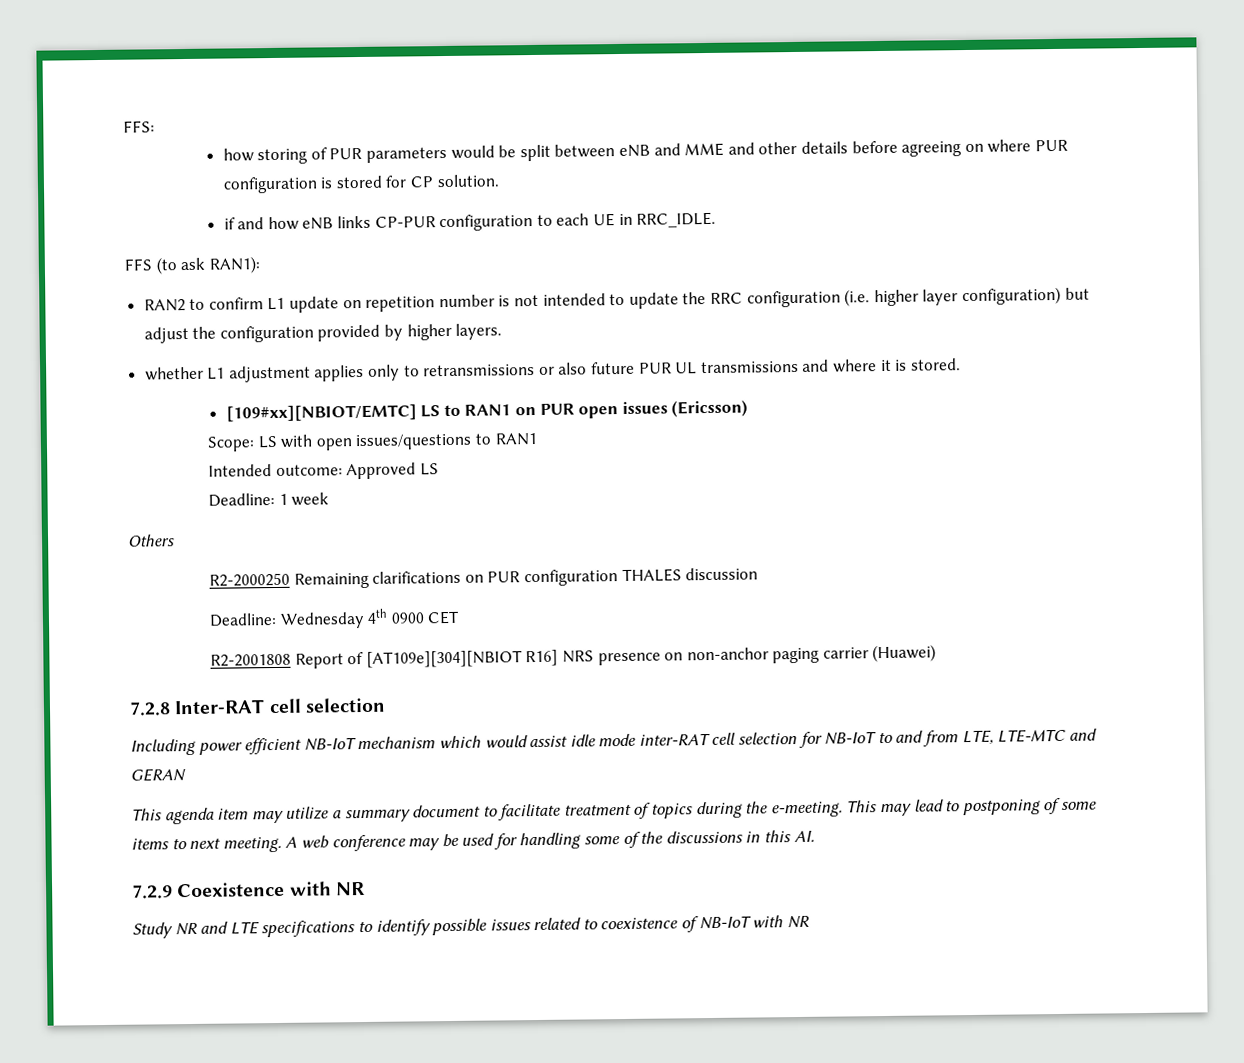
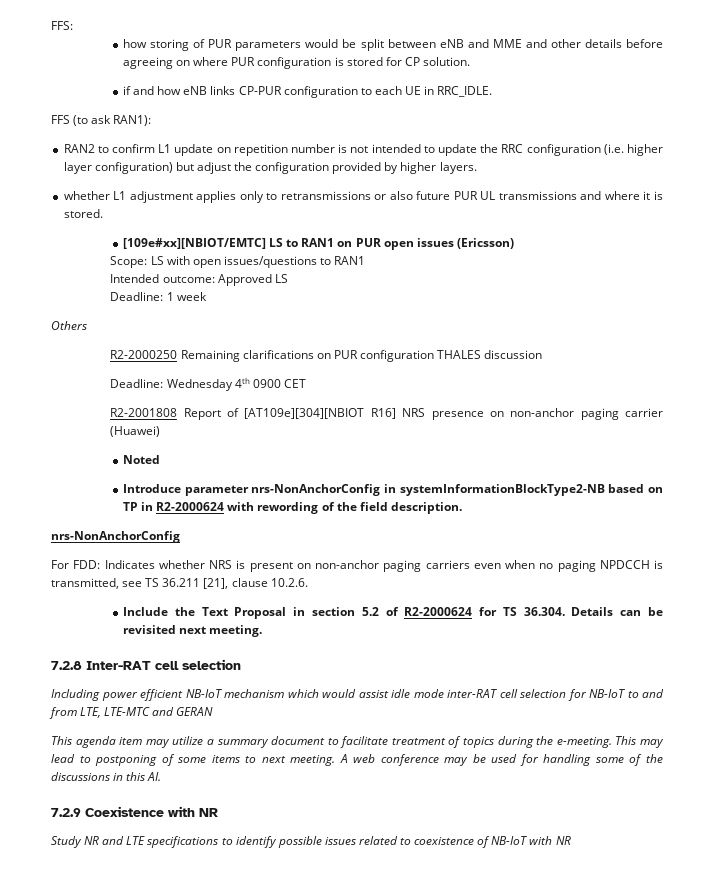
- [109#xx][NBIOT/EMTC] LS to RAN1 on PUR open issues (Ericsson)
+ [109e#xx][NBIOT/EMTC] LS to RAN1 on PUR open issues (Ericsson)
+ Noted
+ Introduce parameter nrs-NonAnchorConfig in systemInformationBlockType2-NB based on TP in R2-2000624 with rewording of the field description.
+ nrs-NonAnchorConfig
+ For FDD: Indicates whether NRS is present on non-anchor paging carriers even when no paging NPDCCH is transmitted, see TS 36.211 [21], clause 10.2.6.
+ Include the Text Proposal in section 5.2 of R2-2000624 for TS 36.304. Details can be revisited next meeting.

